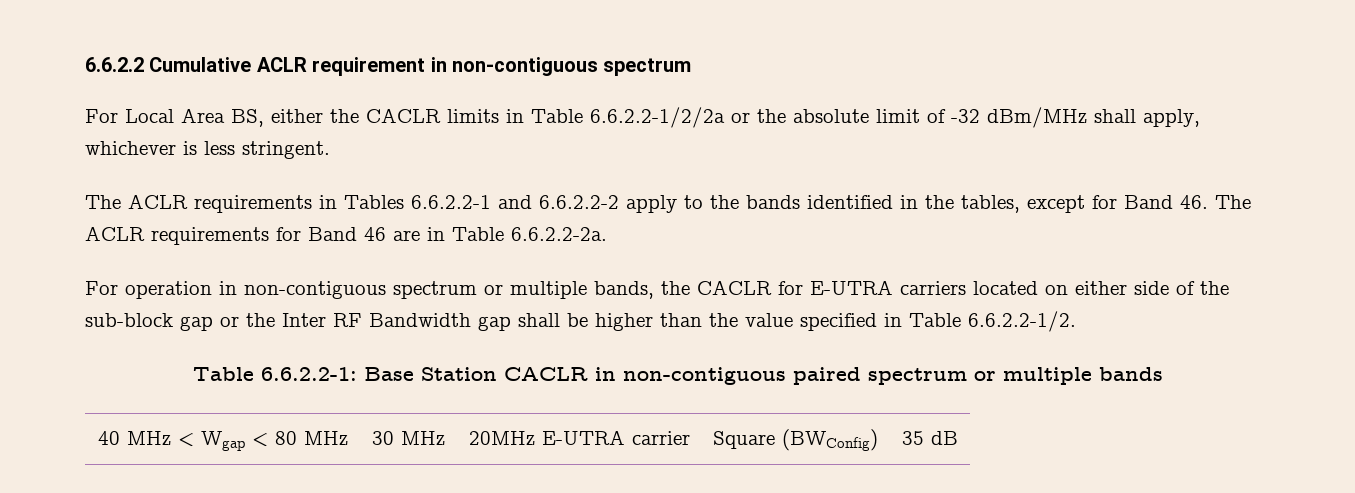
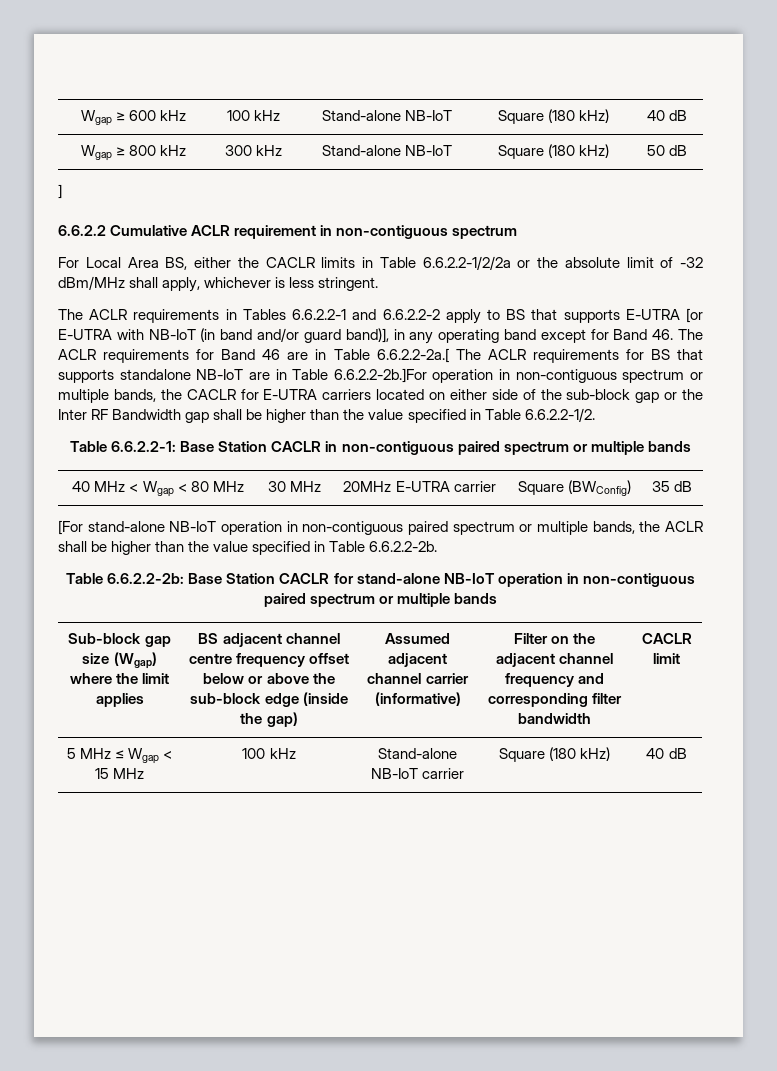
+ Wgap ≥ 600 kHz | 100 kHz | Stand-alone NB-IoT | Square (180 kHz) | 40 dB
+ Wgap ≥ 800 kHz | 300 kHz | Stand-alone NB-IoT | Square (180 kHz) | 50 dB
+ ]
- The ACLR requirements in Tables 6.6.2.2-1 and 6.6.2.2-2 apply to the bands identified in the tables, except for Band 46. The ACLR requirements for Band 46 are in Table 6.6.2.2-2a.
- For operation in non-contiguous spectrum or multiple bands, the CACLR for E-UTRA carriers located on either side of the sub-block gap or the Inter RF Bandwidth gap shall be higher than the value specified in Table 6.6.2.2-1/2.
+ The ACLR requirements in Tables 6.6.2.2-1 and 6.6.2.2-2 apply to BS that supports E-UTRA [or E-UTRA with NB-IoT (in band and/or guard band)], in any operating band except for Band 46. The ACLR requirements for Band 46 are in Table 6.6.2.2-2a.[ The ACLR requirements for BS that supports standalone NB-IoT are in Table 6.6.2.2-2b.]For operation in non-contiguous spectrum or multiple bands, the CACLR for E-UTRA carriers located on either side of the sub-block gap or the Inter RF Bandwidth gap shall be higher than the value specified in Table 6.6.2.2-1/2.
+ [For stand-alone NB-IoT operation in non-contiguous paired spectrum or multiple bands, the ACLR shall be higher than the value specified in Table 6.6.2.2-2b.
+ Table 6.6.2.2-2b: Base Station CACLR for stand-alone NB-IoT operation in non-contiguous paired spectrum or multiple bands
+ Sub-block gap size (Wgap) where the limit applies | BS adjacent channel centre frequency offset below or above the sub-block edge (inside the gap) | Assumed adjacent channel carrier (informative) | Filter on the adjacent channel frequency and corresponding filter bandwidth | CACLR limit
+ 5 MHz ≤ Wgap < 15 MHz | 100 kHz | Stand-alone NB-IoT carrier | Square (180 kHz) | 40 dB

